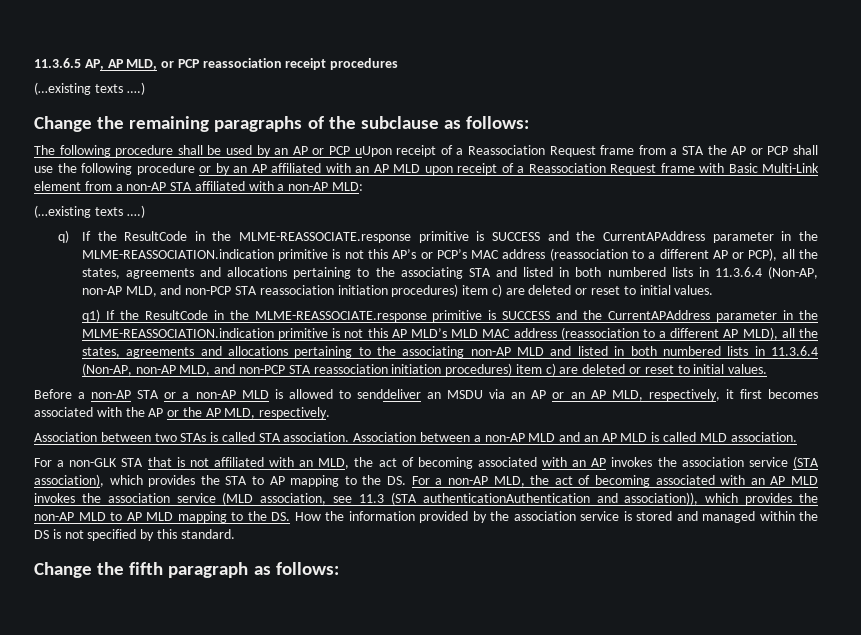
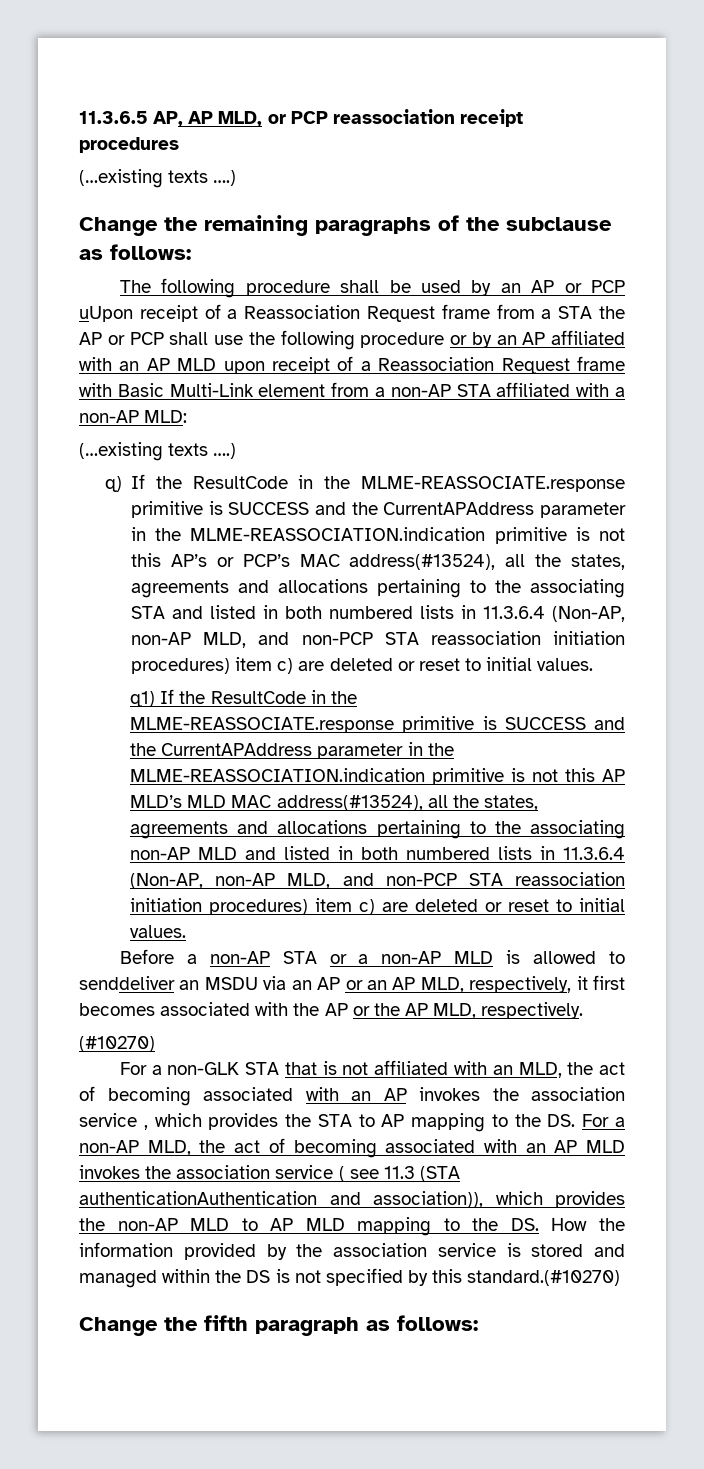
- q) If the ResultCode in the MLME-REASSOCIATE.response primitive is SUCCESS and the CurrentAPAddress parameter in the MLME-REASSOCIATION.indication primitive is not this AP’s or PCP’s MAC address (reassociation to a different AP or PCP), all the states, agreements and allocations pertaining to the associating STA and listed in both numbered lists in 11.3.6.4 (Non-AP, non-AP MLD, and non-PCP STA reassociation initiation procedures) item c) are deleted or reset to initial values.
+ q) If the ResultCode in the MLME-REASSOCIATE.response primitive is SUCCESS and the CurrentAPAddress parameter in the MLME-REASSOCIATION.indication primitive is not this AP’s or PCP’s MAC address(#13524), all the states, agreements and allocations pertaining to the associating STA and listed in both numbered lists in 11.3.6.4 (Non-AP, non-AP MLD, and non-PCP STA reassociation initiation procedures) item c) are deleted or reset to initial values.
- q1) If the ResultCode in the MLME-REASSOCIATE.response primitive is SUCCESS and the CurrentAPAddress parameter in the MLME-REASSOCIATION.indication primitive is not this AP MLD’s MLD MAC address (reassociation to a different AP MLD), all the states, agreements and allocations pertaining to the associating non-AP MLD and listed in both numbered lists in 11.3.6.4 (Non-AP, non-AP MLD, and non-PCP STA reassociation initiation procedures) item c) are deleted or reset to initial values.
+ q1) If the ResultCode in the MLME-REASSOCIATE.response primitive is SUCCESS and the CurrentAPAddress parameter in the MLME-REASSOCIATION.indication primitive is not this AP MLD’s MLD MAC address(#13524), all the states, agreements and allocations pertaining to the associating non-AP MLD and listed in both numbered lists in 11.3.6.4 (Non-AP, non-AP MLD, and non-PCP STA reassociation initiation procedures) item c) are deleted or reset to initial values.
- Association between two STAs is called STA association. Association between a non-AP MLD and an AP MLD is called MLD association.
+ (#10270)
- For a non-GLK STA that is not affiliated with an MLD, the act of becoming associated with an AP invokes the association service (STA association), which provides the STA to AP mapping to the DS. For a non-AP MLD, the act of becoming associated with an AP MLD invokes the association service (MLD association, see 11.3 (STA authenticationAuthentication and association)), which provides the non-AP MLD to AP MLD mapping to the DS. How the information provided by the association service is stored and managed within the DS is not specified by this standard.
+ For a non-GLK STA that is not affiliated with an MLD, the act of becoming associated with an AP invokes the association service , which provides the STA to AP mapping to the DS. For a non-AP MLD, the act of becoming associated with an AP MLD invokes the association service ( see 11.3 (STA authenticationAuthentication and association)), which provides the non-AP MLD to AP MLD mapping to the DS. How the information provided by the association service is stored and managed within the DS is not specified by this standard.(#10270)

